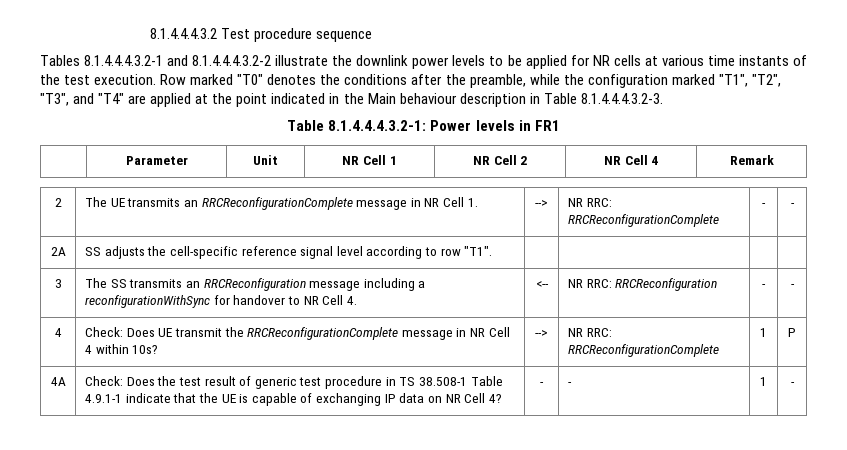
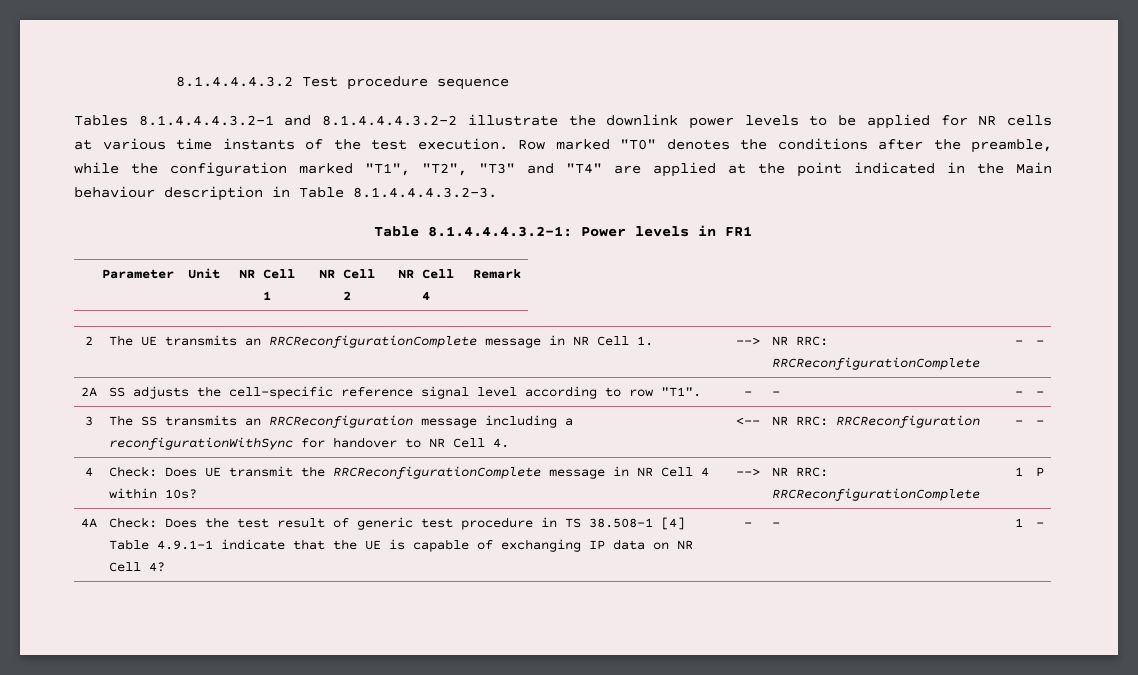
- Row marked "T0" denotes the conditions after the preamble, while the configuration marked "T1", "T2", "T3", and "T4" are applied at the point indicated in the Main behaviour description in Table 8.1.4.4.4.3.2-3.
+ Row marked "T0" denotes the conditions after the preamble, while the configuration marked "T1", "T2", "T3" and "T4" are applied at the point indicated in the Main behaviour description in Table 8.1.4.4.4.3.2-3.
- 2A | SS adjusts the cell-specific reference signal level according to row "T1". | | | |
+ 2A | SS adjusts the cell-specific reference signal level according to row "T1". | - | - | - | -
- 4A | Check: Does the test result of generic test procedure in TS 38.508-1 Table 4.9.1-1 indicate that the UE is capable of exchanging IP data on NR Cell 4? | - | - | 1 | -
+ 4A | Check: Does the test result of generic test procedure in TS 38.508-1 [4] Table 4.9.1-1 indicate that the UE is capable of exchanging IP data on NR Cell 4? | - | - | 1 | -

